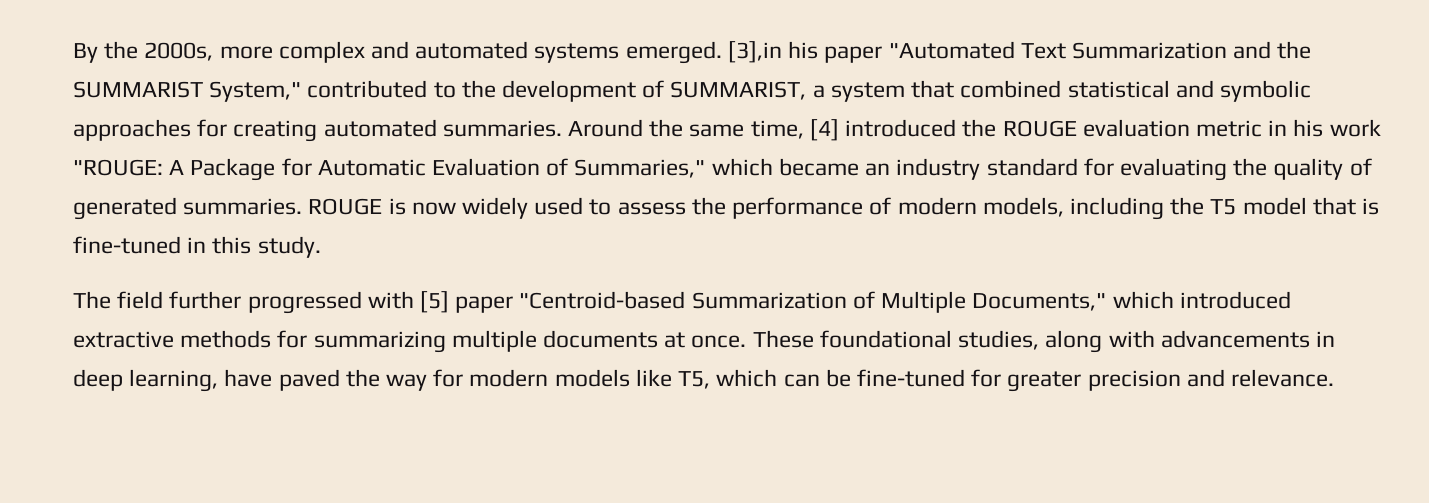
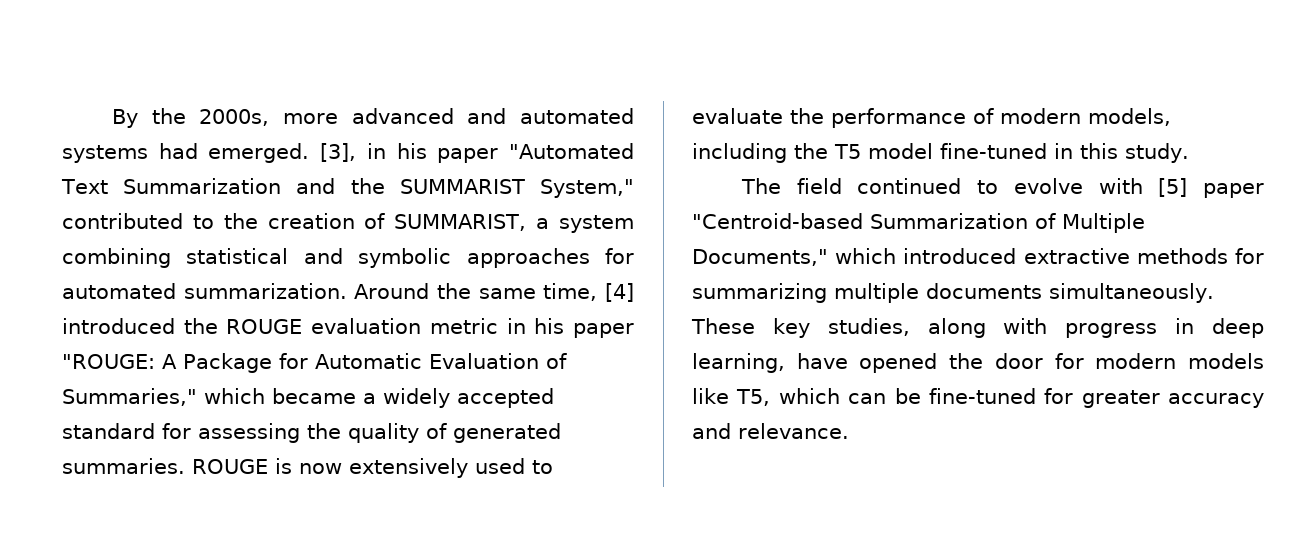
- By the 2000s, more complex and automated systems emerged. [3],in his paper "Automated Text Summarization and the SUMMARIST System," contributed to the development of SUMMARIST, a system that combined statistical and symbolic approaches for creating automated summaries.
+ By the 2000s, more advanced and automated systems had emerged. [3], in his paper "Automated Text Summarization and the SUMMARIST System," contributed to the creation of SUMMARIST, a system combining statistical and symbolic approaches for automated summarization.
- Around the same time, [4] introduced the ROUGE evaluation metric in his work "ROUGE: A Package for Automatic Evaluation of Summaries," which became an industry standard for evaluating the quality of generated summaries.
+ Around the same time, [4] introduced the ROUGE evaluation metric in his paper "ROUGE: A Package for Automatic Evaluation of Summaries," which became a widely accepted standard for assessing the quality of generated summaries.
- ROUGE is now widely used to assess the performance of modern models, including the T5 model that is fine-tuned in this study.
+ ROUGE is now extensively used to evaluate the performance of modern models, including the T5 model fine-tuned in this study.
- The field further progressed with [5] paper "Centroid-based Summarization of Multiple Documents," which introduced extractive methods for summarizing multiple documents at once. These foundational studies, along with advancements in deep learning, have paved the way for modern models like T5, which can be fine-tuned for greater precision and relevance.
+ The field continued to evolve with [5] paper "Centroid-based Summarization of Multiple Documents," which introduced extractive methods for summarizing multiple documents simultaneously. These key studies, along with progress in deep learning, have opened the door for modern models like T5, which can be fine-tuned for greater accuracy and relevance.

